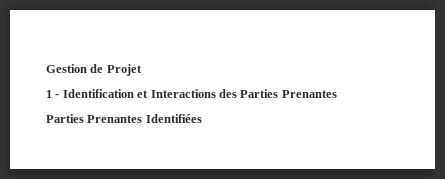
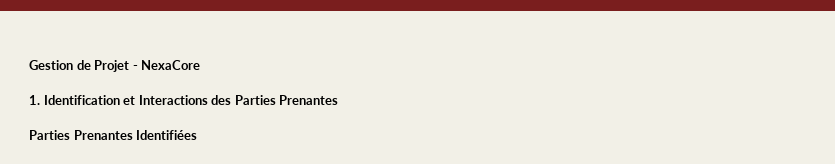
- Gestion de Projet
- 1 - Identification et Interactions des Parties Prenantes
+ Gestion de Projet - NexaCore
+ 1. Identification et Interactions des Parties Prenantes

